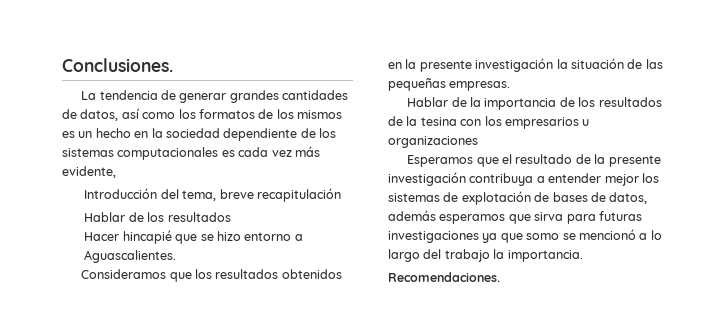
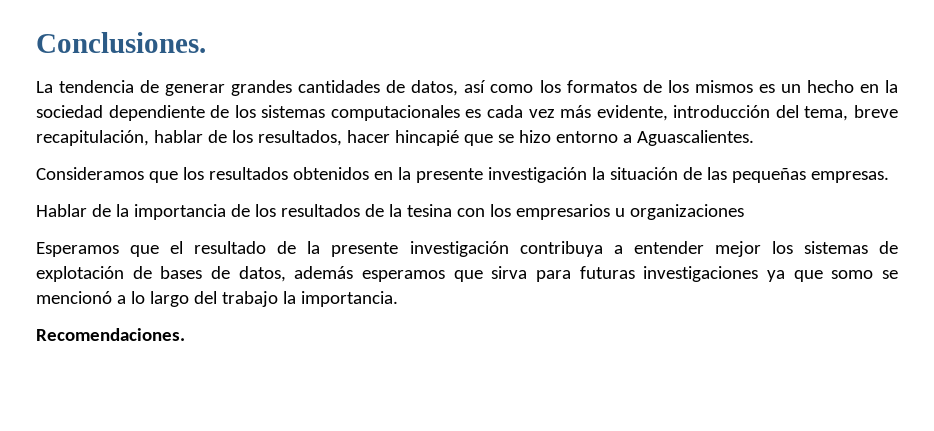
- La tendencia de generar grandes cantidades de datos, así como los formatos de los mismos es un hecho en la sociedad dependiente de los sistemas computacionales es cada vez más evidente,
- Introducción del tema, breve recapitulación
- Hablar de los resultados
- Hacer hincapié que se hizo entorno a Aguascalientes.
+ La tendencia de generar grandes cantidades de datos, así como los formatos de los mismos es un hecho en la sociedad dependiente de los sistemas computacionales es cada vez más evidente, introducción del tema, breve recapitulación, hablar de los resultados, hacer hincapié que se hizo entorno a Aguascalientes.

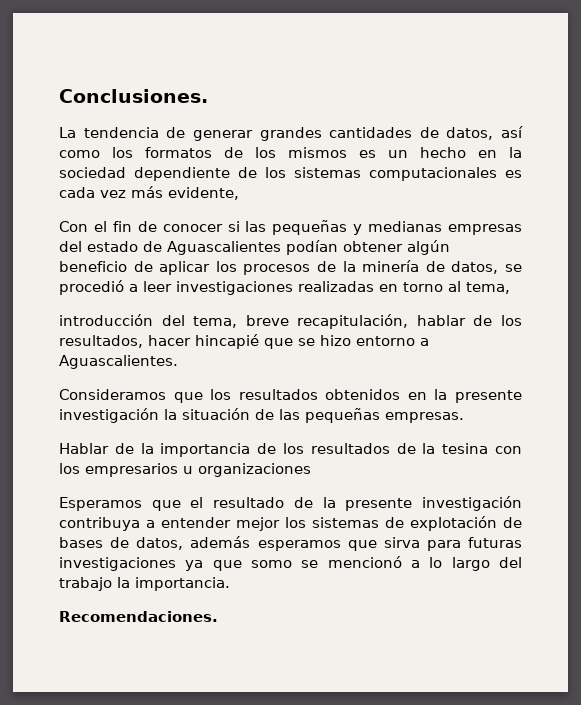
- La tendencia de generar grandes cantidades de datos, así como los formatos de los mismos es un hecho en la sociedad dependiente de los sistemas computacionales es cada vez más evidente, introducción del tema, breve recapitulación, hablar de los resultados, hacer hincapié que se hizo entorno a Aguascalientes.
+ La tendencia de generar grandes cantidades de datos, así como los formatos de los mismos es un hecho en la sociedad dependiente de los sistemas computacionales es cada vez más evidente,
+ Con el fin de conocer si las pequeñas y medianas empresas del estado de Aguascalientes podían obtener algún beneficio de aplicar los procesos de la minería de datos, se procedió a leer investigaciones realizadas en torno al tema,
+ introducción del tema, breve recapitulación, hablar de los resultados, hacer hincapié que se hizo entorno a Aguascalientes.

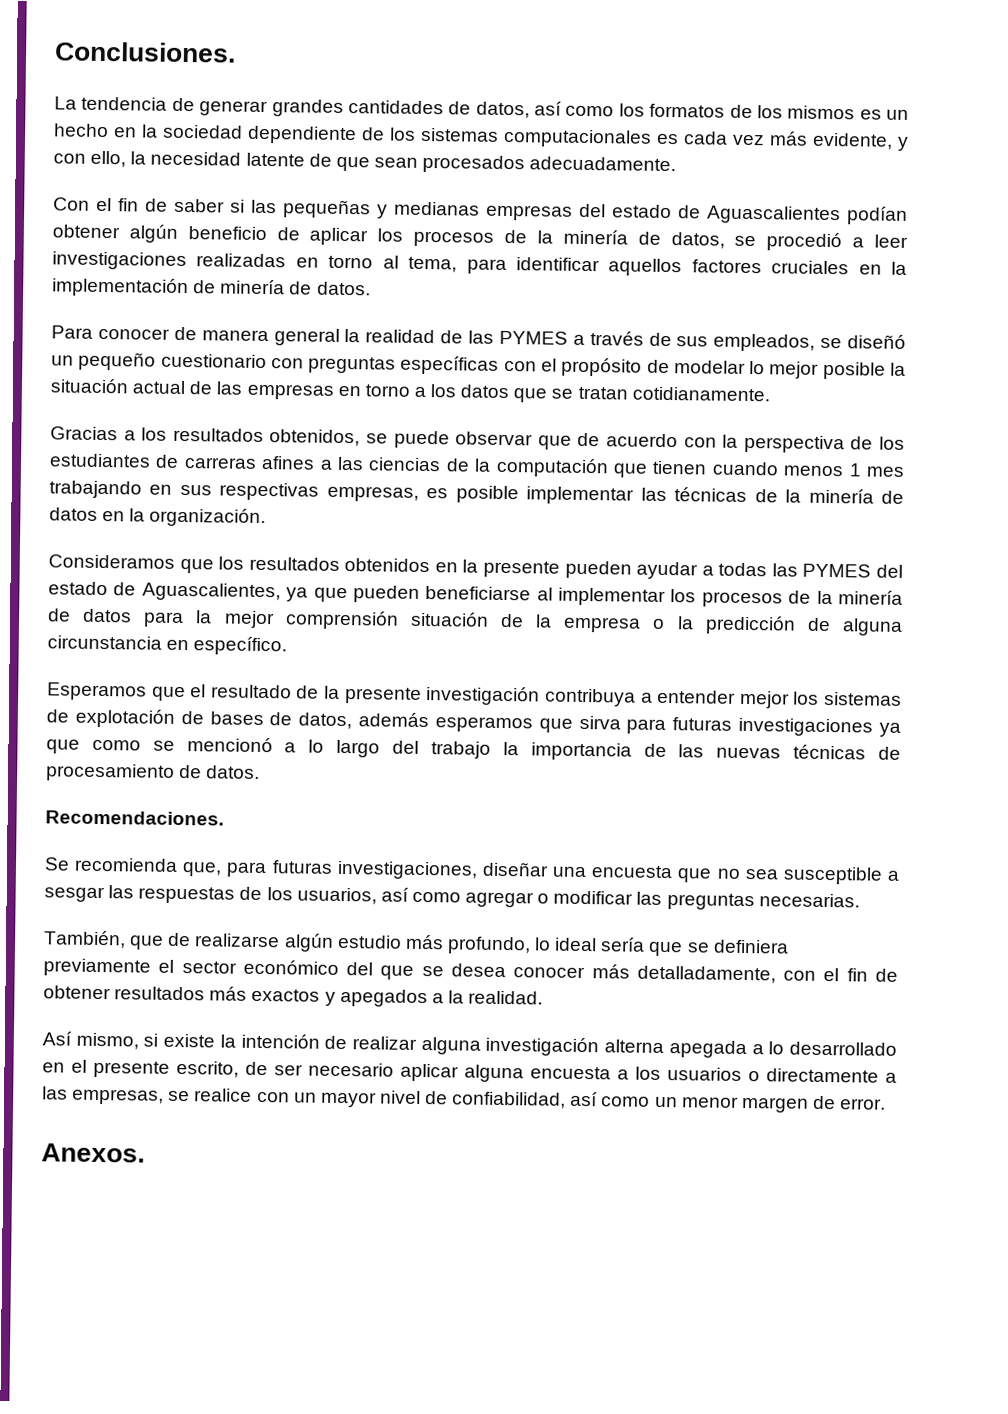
- La tendencia de generar grandes cantidades de datos, así como los formatos de los mismos es un hecho en la sociedad dependiente de los sistemas computacionales es cada vez más evidente,
+ La tendencia de generar grandes cantidades de datos, así como los formatos de los mismos es un hecho en la sociedad dependiente de los sistemas computacionales es cada vez más evidente, y con ello, la necesidad latente de que sean procesados adecuadamente.
- Con el fin de conocer si las pequeñas y medianas empresas del estado de Aguascalientes podían obtener algún beneficio de aplicar los procesos de la minería de datos, se procedió a leer investigaciones realizadas en torno al tema,
- introducción del tema, breve recapitulación, hablar de los resultados, hacer hincapié que se hizo entorno a Aguascalientes.
+ Con el fin de saber si las pequeñas y medianas empresas del estado de Aguascalientes podían obtener algún beneficio de aplicar los procesos de la minería de datos, se procedió a leer investigaciones realizadas en torno al tema, para identificar aquellos factores cruciales en la implementación de minería de datos.
+ Para conocer de manera general la realidad de las PYMES a través de sus empleados, se diseñó un pequeño cuestionario con preguntas específicas con el propósito de modelar lo mejor posible la situación actual de las empresas en torno a los datos que se tratan cotidianamente.
+ Gracias a los resultados obtenidos, se puede observar que de acuerdo con la perspectiva de los estudiantes de carreras afines a las ciencias de la computación que tienen cuando menos 1 mes trabajando en sus respectivas empresas, es posible implementar las técnicas de la minería de datos en la organización.
- Consideramos que los resultados obtenidos en la presente investigación la situación de las pequeñas empresas.
- Hablar de la importancia de los resultados de la tesina con los empresarios u organizaciones
+ Consideramos que los resultados obtenidos en la presente pueden ayudar a todas las PYMES del estado de Aguascalientes, ya que pueden beneficiarse al implementar los procesos de la minería de datos para la mejor comprensión situación de la empresa o la predicción de alguna circunstancia en específico.
- Esperamos que el resultado de la presente investigación contribuya a entender mejor los sistemas de explotación de bases de datos, además esperamos que sirva para futuras investigaciones ya que somo se mencionó a lo largo del trabajo la importancia.
+ Esperamos que el resultado de la presente investigación contribuya a entender mejor los sistemas de explotación de bases de datos, además esperamos que sirva para futuras investigaciones ya que como se mencionó a lo largo del trabajo la importancia de las nuevas técnicas de procesamiento de datos.
  Recomendaciones.
+ Se recomienda que, para futuras investigaciones, diseñar una encuesta que no sea susceptible a sesgar las respuestas de los usuarios, así como agregar o modificar las preguntas necesarias.
+ También, que de realizarse algún estudio más profundo, lo ideal sería que se definiera previamente el sector económico del que se desea conocer más detalladamente, con el fin de obtener resultados más exactos y apegados a la realidad.
+ Así mismo, si existe la intención de realizar alguna investigación alterna apegada a lo desarrollado en el presente escrito, de ser necesario aplicar alguna encuesta a los usuarios o directamente a las empresas, se realice con un mayor nivel de confiabilidad, así como un menor margen de error.
+ Anexos.

